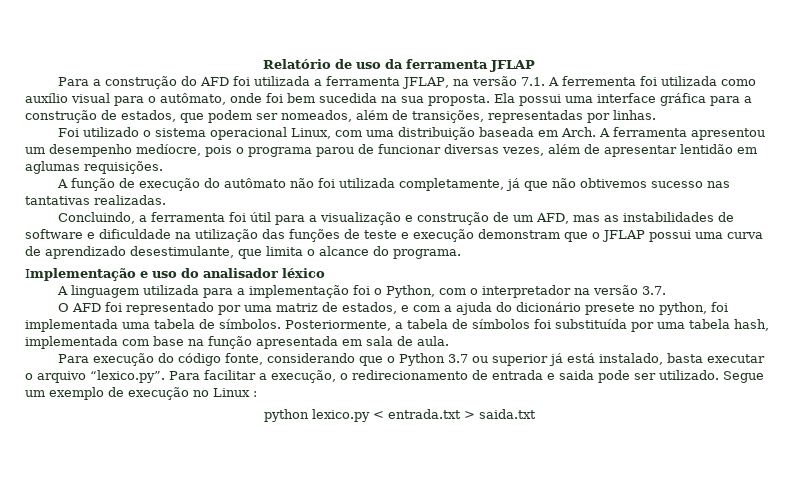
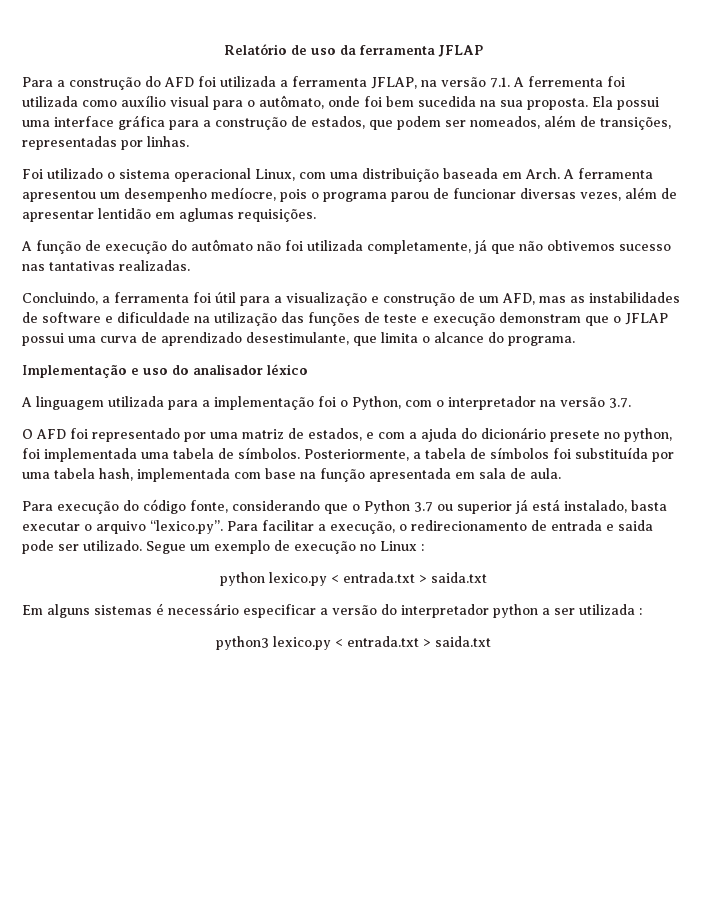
+ Em alguns sistemas é necessário especificar a versão do interpretador python a ser utilizada :
+ python3 lexico.py < entrada.txt > saida.txt

